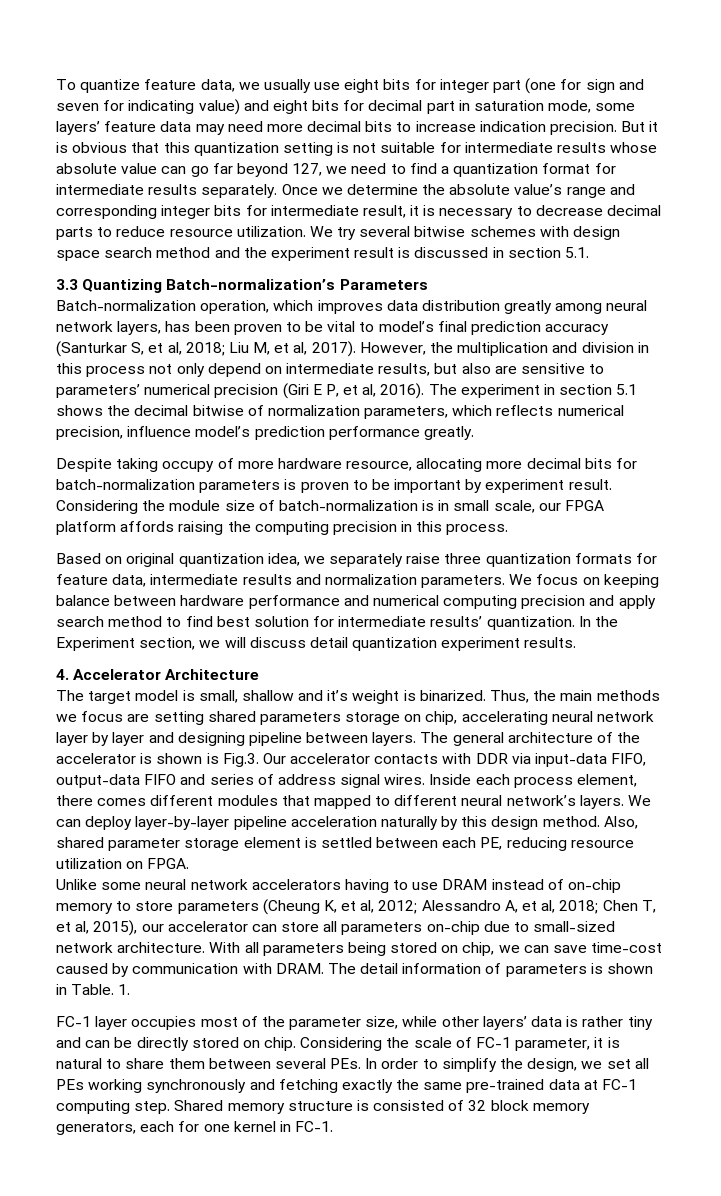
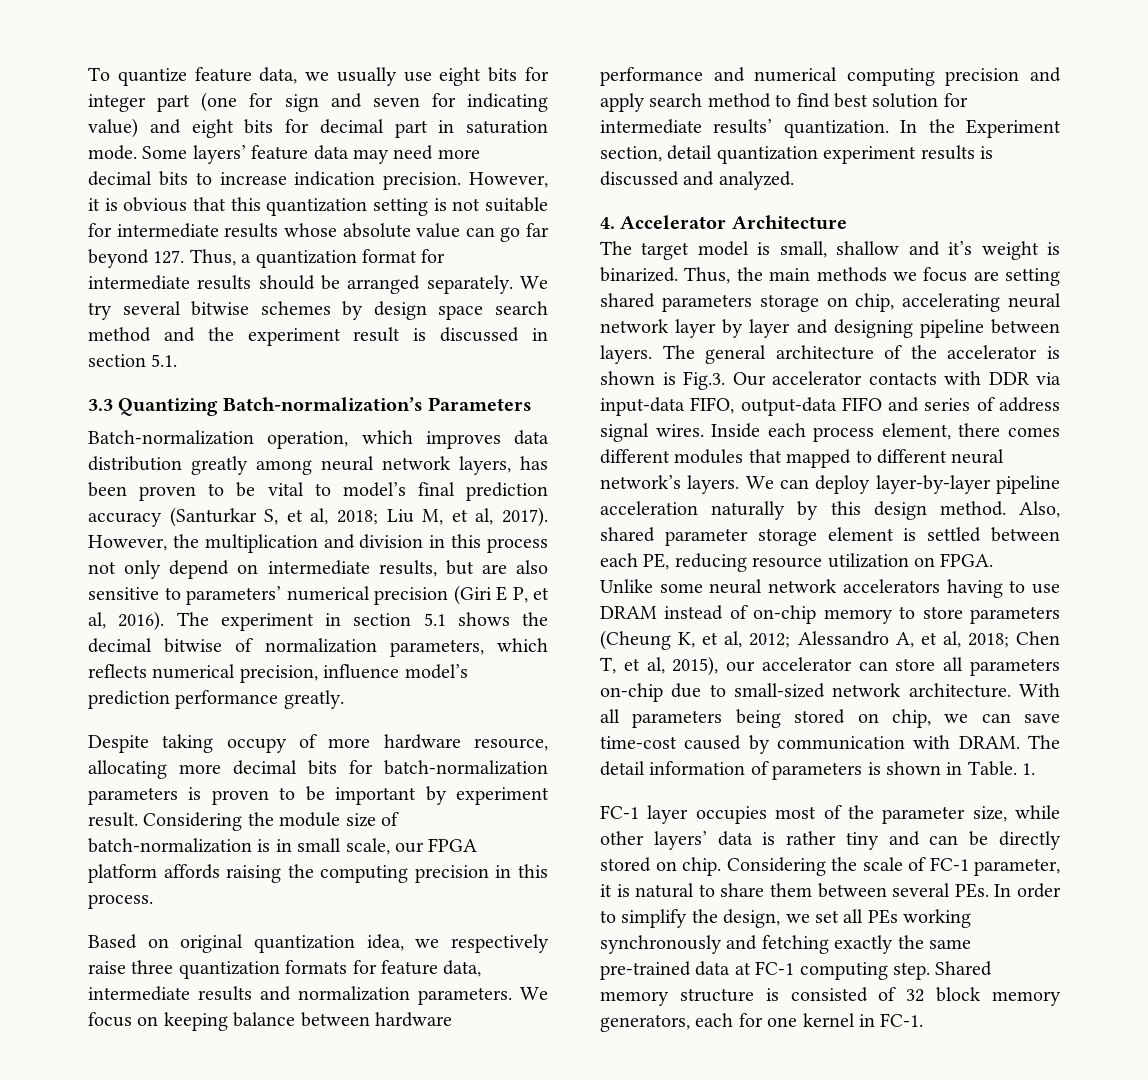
- To quantize feature data, we usually use eight bits for integer part (one for sign and seven for indicating value) and eight bits for decimal part in saturation mode, some layers’ feature data may need more decimal bits to increase indication precision.
+ To quantize feature data, we usually use eight bits for integer part (one for sign and seven for indicating value) and eight bits for decimal part in saturation mode. Some layers’ feature data may need more decimal bits to increase indication precision.
- But it is obvious that this quantization setting is not suitable for intermediate results whose absolute value can go far beyond 127, we need to find a quantization format for intermediate results separately. Once we determine the absolute value’s range and corresponding integer bits for intermediate result, it is necessary to decrease decimal parts to reduce resource utilization.
+ However, it is obvious that this quantization setting is not suitable for intermediate results whose absolute value can go far beyond 127. Thus, a quantization format for intermediate results should be arranged separately.
- We try several bitwise schemes with design space search method and the experiment result is discussed in section 5.1.
+ We try several bitwise schemes by design space search method and the experiment result is discussed in section 5.1.
- However, the multiplication and division in this process not only depend on intermediate results, but also are sensitive to parameters’ numerical precision (Giri E P, et al, 2016).
+ However, the multiplication and division in this process not only depend on intermediate results, but are also sensitive to parameters’ numerical precision (Giri E P, et al, 2016).
- Based on original quantization idea, we separately raise three quantization formats for feature data, intermediate results and normalization parameters.
+ Based on original quantization idea, we respectively raise three quantization formats for feature data, intermediate results and normalization parameters.
- In the Experiment section, we will discuss detail quantization experiment results.
+ In the Experiment section, detail quantization experiment results is discussed and analyzed.

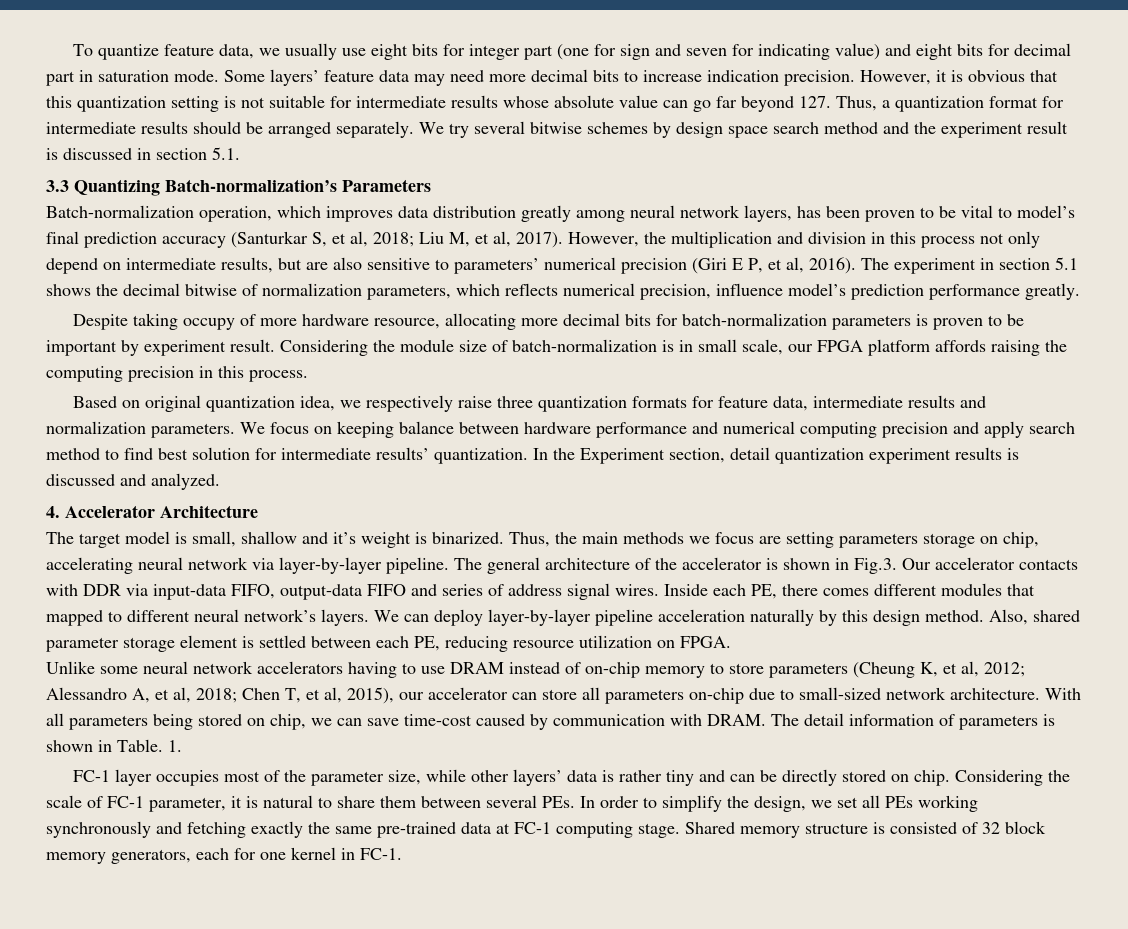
- Thus, the main methods we focus are setting shared parameters storage on chip, accelerating neural network layer by layer and designing pipeline between layers.
+ Thus, the main methods we focus are setting parameters storage on chip, accelerating neural network via layer-by-layer pipeline.
- The general architecture of the accelerator is shown is Fig.3. Our accelerator contacts with DDR via input-data FIFO, output-data FIFO and series of address signal wires.
+ The general architecture of the accelerator is shown in Fig.3. Our accelerator contacts with DDR via input-data FIFO, output-data FIFO and series of address signal wires.
- Inside each process element, there comes different modules that mapped to different neural network’s layers.
+ Inside each PE, there comes different modules that mapped to different neural network’s layers.
- Considering the scale of FC-1 parameter, it is natural to share them between several PEs. In order to simplify the design, we set all PEs working synchronously and fetching exactly the same pre-trained data at FC-1 computing step.
+ Considering the scale of FC-1 parameter, it is natural to share them between several PEs. In order to simplify the design, we set all PEs working synchronously and fetching exactly the same pre-trained data at FC-1 computing stage.

